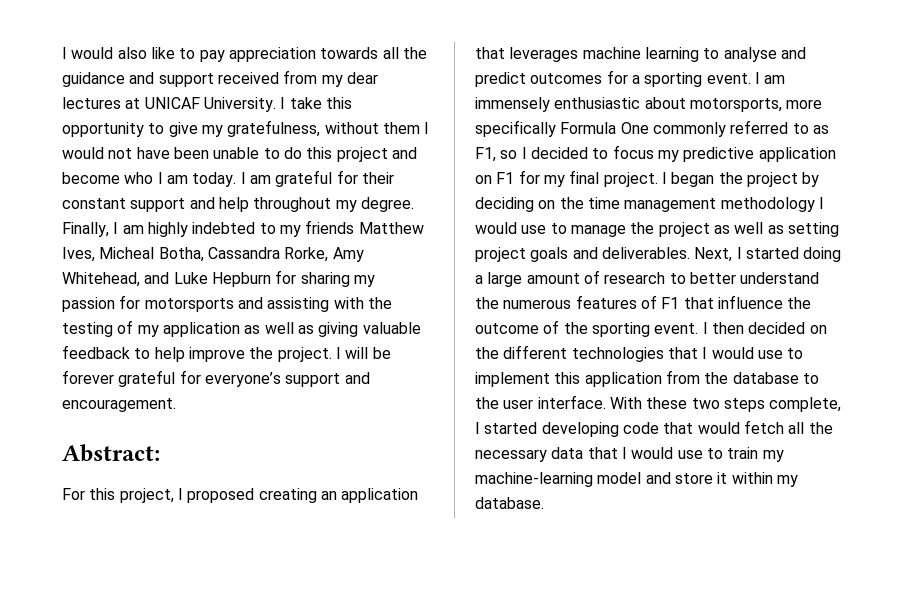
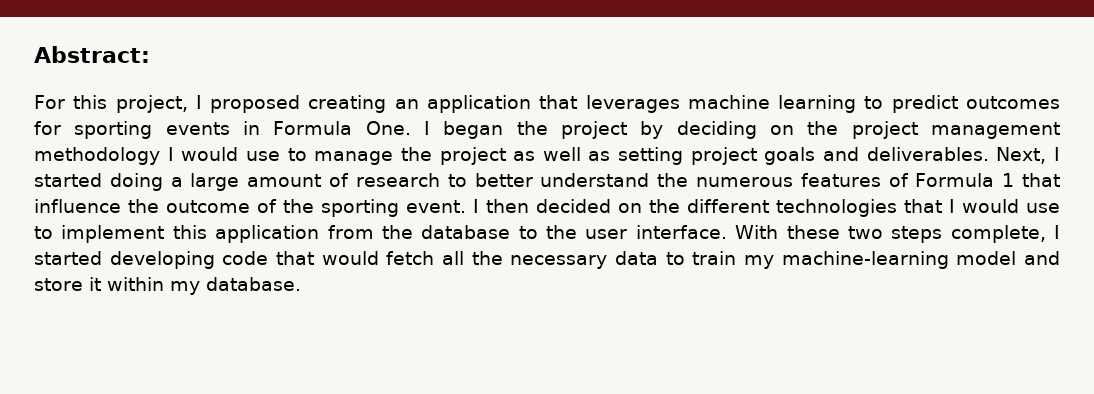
- I would also like to pay appreciation towards all the guidance and support received from my dear lectures at UNICAF University. I take this opportunity to give my gratefulness, without them I would not have been unable to do this project and become who I am today. I am grateful for their constant support and help throughout my degree. Finally, I am highly indebted to my friends Matthew Ives, Micheal Botha, Cassandra Rorke, Amy Whitehead, and Luke Hepburn for sharing my passion for motorsports and assisting with the testing of my application as well as giving valuable feedback to help improve the project. I will be forever grateful for everyone’s support and encouragement.
- For this project, I proposed creating an application that leverages machine learning to analyse and predict outcomes for a sporting event. I am immensely enthusiastic about motorsports, more specifically Formula One commonly referred to as F1, so I decided to focus my predictive application on F1 for my final project. I began the project by deciding on the time management methodology I would use to manage the project as well as setting project goals and deliverables.
+ For this project, I proposed creating an application that leverages machine learning to predict outcomes for sporting events in Formula One. I began the project by deciding on the project management methodology I would use to manage the project as well as setting project goals and deliverables.
- Next, I started doing a large amount of research to better understand the numerous features of F1 that influence the outcome of the sporting event.
+ Next, I started doing a large amount of research to better understand the numerous features of Formula 1 that influence the outcome of the sporting event.
- With these two steps complete, I started developing code that would fetch all the necessary data that I would use to train my machine-learning model and store it within my database.
+ With these two steps complete, I started developing code that would fetch all the necessary data to train my machine-learning model and store it within my database.

